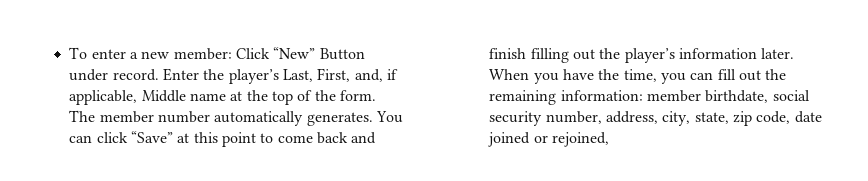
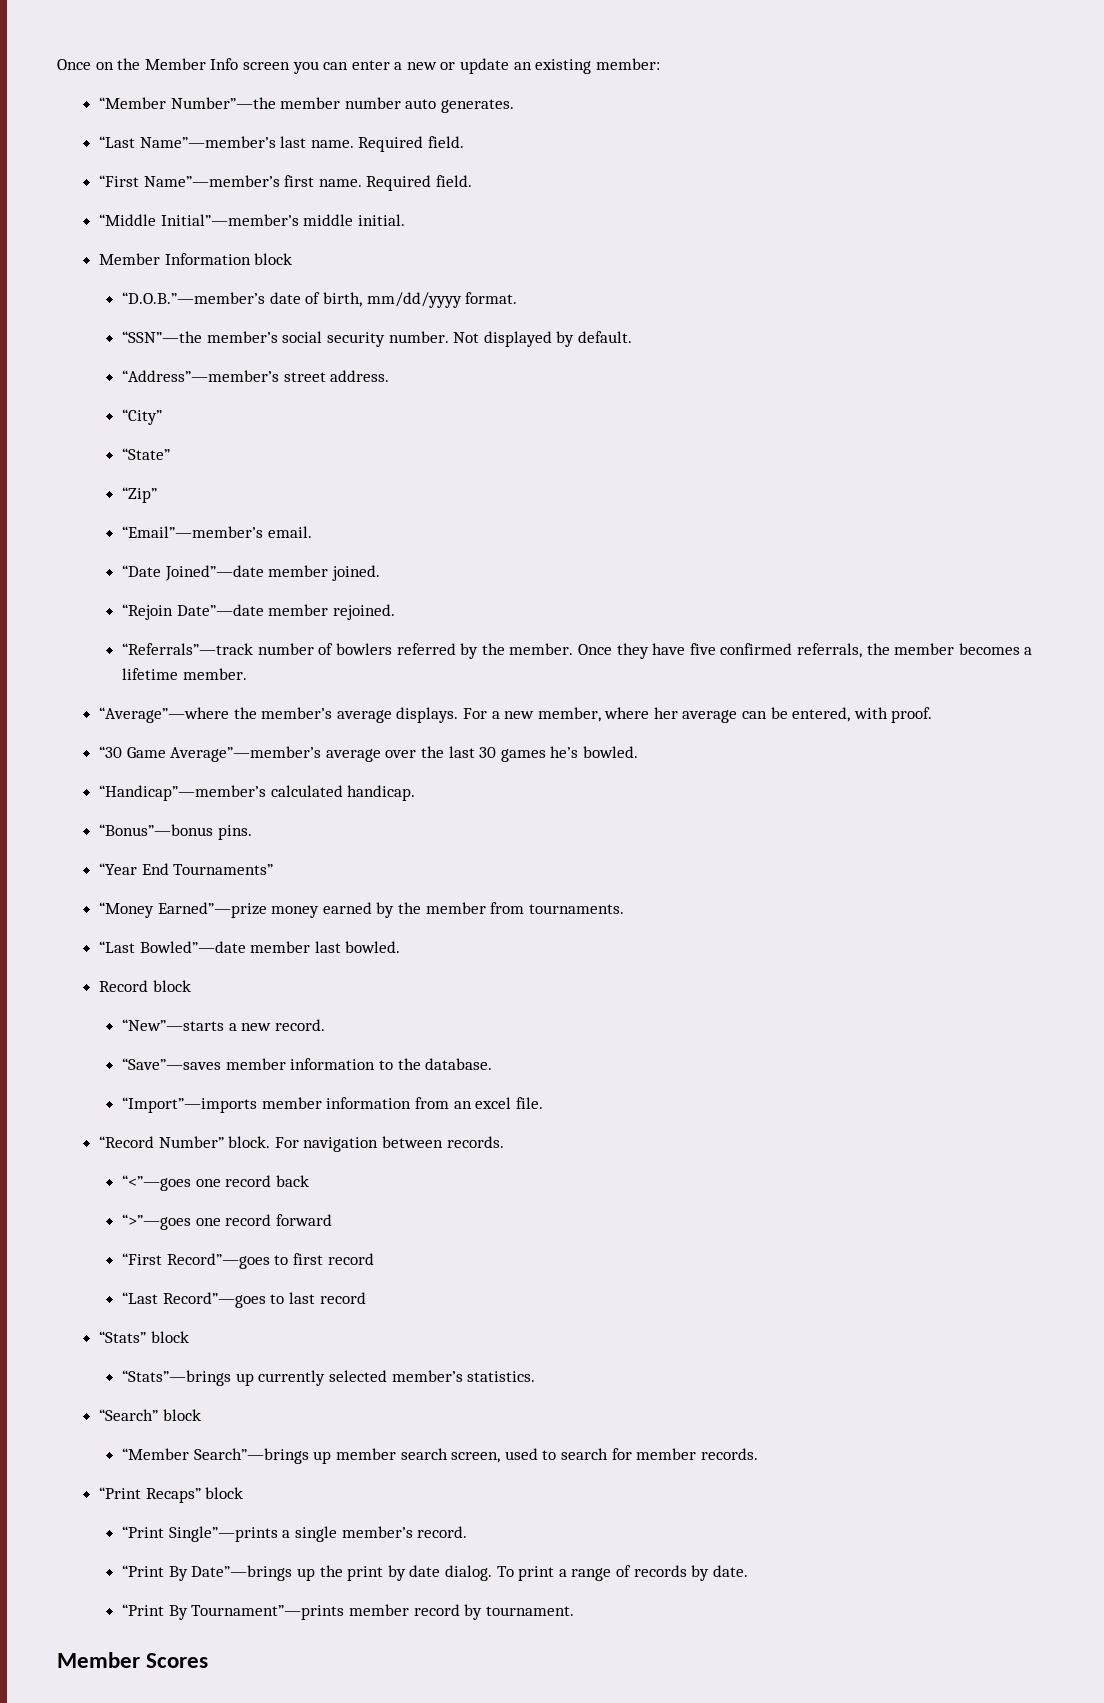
- To enter a new member: Click “New” Button under record. Enter the player’s Last, First, and, if applicable, Middle name at the top of the form. The member number automatically generates. You can click “Save” at this point to come back and finish filling out the player’s information later. When you have the time, you can fill out the remaining information: member birthdate, social security number, address, city, state, zip code, date joined or rejoined,
+ Once on the Member Info screen you can enter a new or update an existing member:
+ “Member Number”—the member number auto generates.
+ “Last Name”—member’s last name. Required field.
+ “First Name”—member’s first name. Required field.
+ “Middle Initial”—member’s middle initial.
+ Member Information block
+ “D.O.B.”—member’s date of birth, mm/dd/yyyy format.
+ “SSN”—the member’s social security number. Not displayed by default.
+ “Address”—member’s street address.
+ “City”
+ “State”
+ “Zip”
+ “Email”—member’s email.
+ “Date Joined”—date member joined.
+ “Rejoin Date”—date member rejoined.
+ “Referrals”—track number of bowlers referred by the member. Once they have five confirmed referrals, the member becomes a lifetime member.
+ “Average”—where the member’s average displays. For a new member, where her average can be entered, with proof.
+ “30 Game Average”—member’s average over the last 30 games he’s bowled.
+ “Handicap”—member’s calculated handicap.
+ “Bonus”—bonus pins.
+ “Year End Tournaments”
+ “Money Earned”—prize money earned by the member from tournaments.
+ “Last Bowled”—date member last bowled.
+ Record block
+ “New”—starts a new record.
+ “Save”—saves member information to the database.
+ “Import”—imports member information from an excel file.
+ “Record Number” block. For navigation between records.
+ “<”—goes one record back
+ “>”—goes one record forward
+ “First Record”—goes to first record
+ “Last Record”—goes to last record
+ “Stats” block
+ “Stats”—brings up currently selected member’s statistics.
+ “Search” block
+ “Member Search”—brings up member search screen, used to search for member records.
+ “Print Recaps” block
+ “Print Single”—prints a single member’s record.
+ “Print By Date”—brings up the print by date dialog. To print a range of records by date.
+ “Print By Tournament”—prints member record by tournament.
+ Member Scores

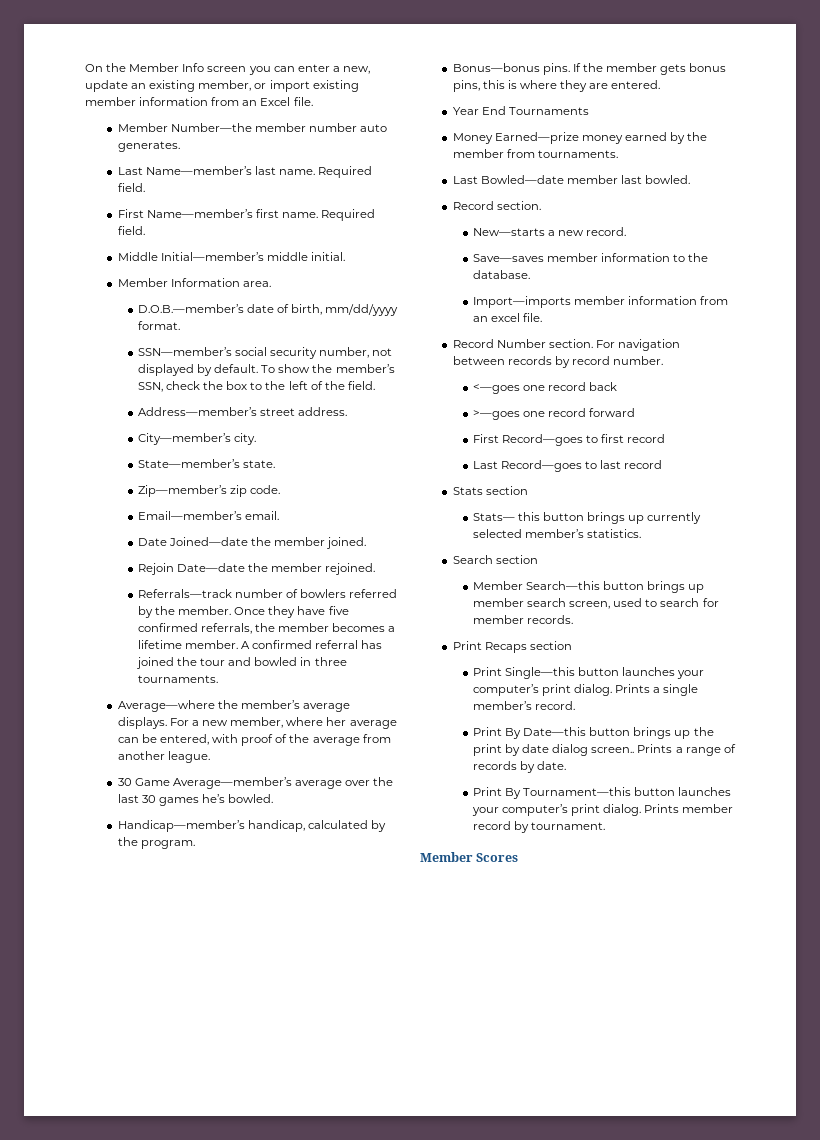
- Once on the Member Info screen you can enter a new or update an existing member:
- “Member Number”—the member number auto generates.
+ On the Member Info screen you can enter a new, update an existing member, or import existing member information from an Excel file.
+ Member Number—the member number auto generates.
- “Last Name”—member’s last name.
+ Last Name—member’s last name.
- “First Name”—member’s first name.
+ First Name—member’s first name.
- “Middle Initial”—member’s middle initial.
+ Middle Initial—member’s middle initial.
- Member Information block
- “D.O.B.”—member’s date of birth, mm/dd/yyyy format.
+ Member Information area.
+ D.O.B.—member’s date of birth, mm/dd/yyyy format.
- “SSN”—the member’s social security number. Not displayed by default.
- “Address”—member’s street address.
- “City”
- “State”
- “Zip”
- “Email”—member’s email.
- “Date Joined”—date member joined.
+ SSN—member’s social security number, not displayed by default. To show the member’s SSN, check the box to the left of the field.
+ Address—member’s street address.
+ City—member’s city.
+ State—member’s state.
+ Zip—member’s zip code.
+ Email—member’s email.
+ Date Joined—date the member joined.
- “Rejoin Date”—date member rejoined.
+ Rejoin Date—date the member rejoined.
- “Referrals”—track number of bowlers referred by the member.
+ Referrals—track number of bowlers referred by the member.
- Once they have five confirmed referrals, the member becomes a lifetime member.
- “Average”—where the member’s average displays.
+ Once they have five confirmed referrals, the member becomes a lifetime member. A confirmed referral has joined the tour and bowled in three tournaments.
+ Average—where the member’s average displays.
- For a new member, where her average can be entered, with proof.
- “30 Game Average”—member’s average over the last 30 games he’s bowled.
+ For a new member, where her average can be entered, with proof of the average from another league.
+ 30 Game Average—member’s average over the last 30 games he’s bowled.
- “Handicap”—member’s calculated handicap.
- “Bonus”—bonus pins.
- “Year End Tournaments”
- “Money Earned”—prize money earned by the member from tournaments.
+ Handicap—member’s handicap, calculated by the program.
+ Bonus—bonus pins. If the member gets bonus pins, this is where they are entered.
+ Year End Tournaments
+ Money Earned—prize money earned by the member from tournaments.
- “Last Bowled”—date member last bowled.
+ Last Bowled—date member last bowled.
- Record block
- “New”—starts a new record.
+ Record section.
+ New—starts a new record.
- “Save”—saves member information to the database.
+ Save—saves member information to the database.
- “Import”—imports member information from an excel file.
+ Import—imports member information from an excel file.
- “Record Number” block. For navigation between records.
- “<”—goes one record back
+ Record Number section. For navigation between records by record number.
+ <—goes one record back
- “>”—goes one record forward
+ >—goes one record forward
- “First Record”—goes to first record
+ First Record—goes to first record
- “Last Record”—goes to last record
+ Last Record—goes to last record
- “Stats” block
- “Stats”—brings up currently selected member’s statistics.
+ Stats section
+ Stats— this button brings up currently selected member’s statistics.
- “Search” block
- “Member Search”—brings up member search screen, used to search for member records.
+ Search section
+ Member Search—this button brings up member search screen, used to search for member records.
- “Print Recaps” block
- “Print Single”—prints a single member’s record.
+ Print Recaps section
+ Print Single—this button launches your computer’s print dialog. Prints a single member’s record.
- “Print By Date”—brings up the print by date dialog. To print a range of records by date.
+ Print By Date—this button brings up the print by date dialog screen.. Prints a range of records by date.
- “Print By Tournament”—prints member record by tournament.
+ Print By Tournament—this button launches your computer’s print dialog. Prints member record by tournament.

